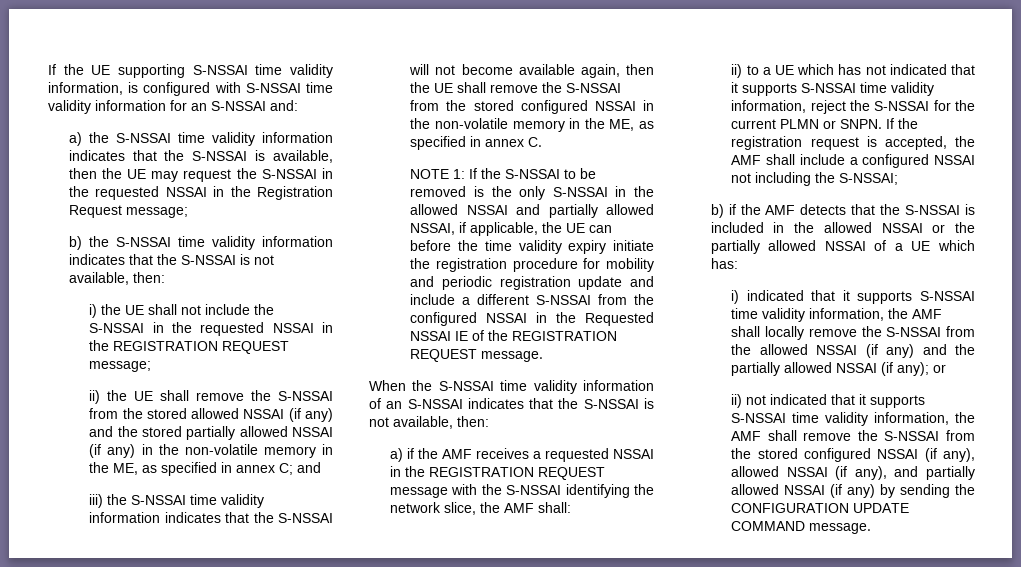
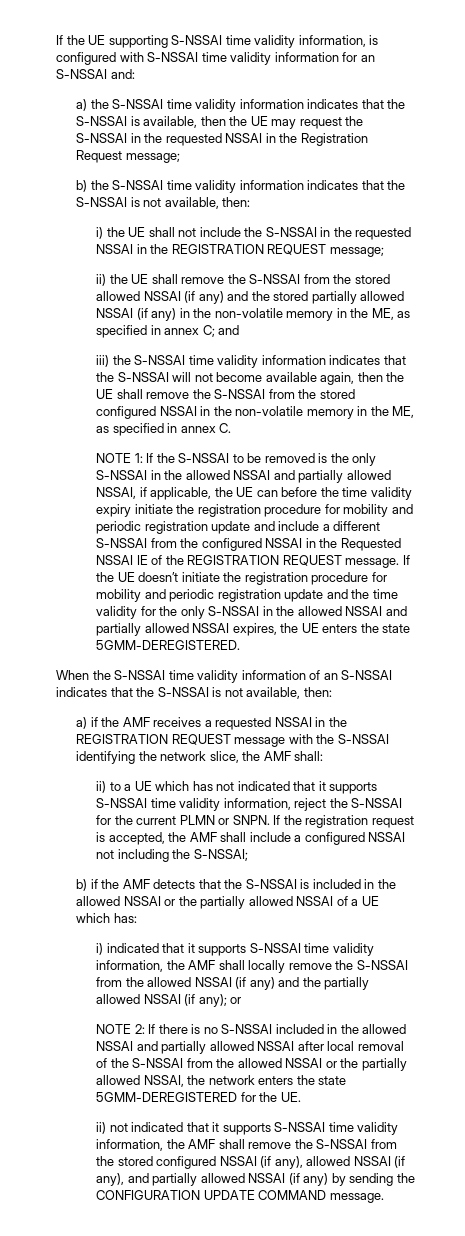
+ If the UE doesn’t initiate the registration procedure for mobility and periodic registration update and the time validity for the only S-NSSAI in the allowed NSSAI and partially allowed NSSAI expires, the UE enters the state 5GMM-DEREGISTERED.
+ NOTE 2: If there is no S-NSSAI included in the allowed NSSAI and partially allowed NSSAI after local removal of the S-NSSAI from the allowed NSSAI or the partially allowed NSSAI, the network enters the state 5GMM-DEREGISTERED for the UE.

